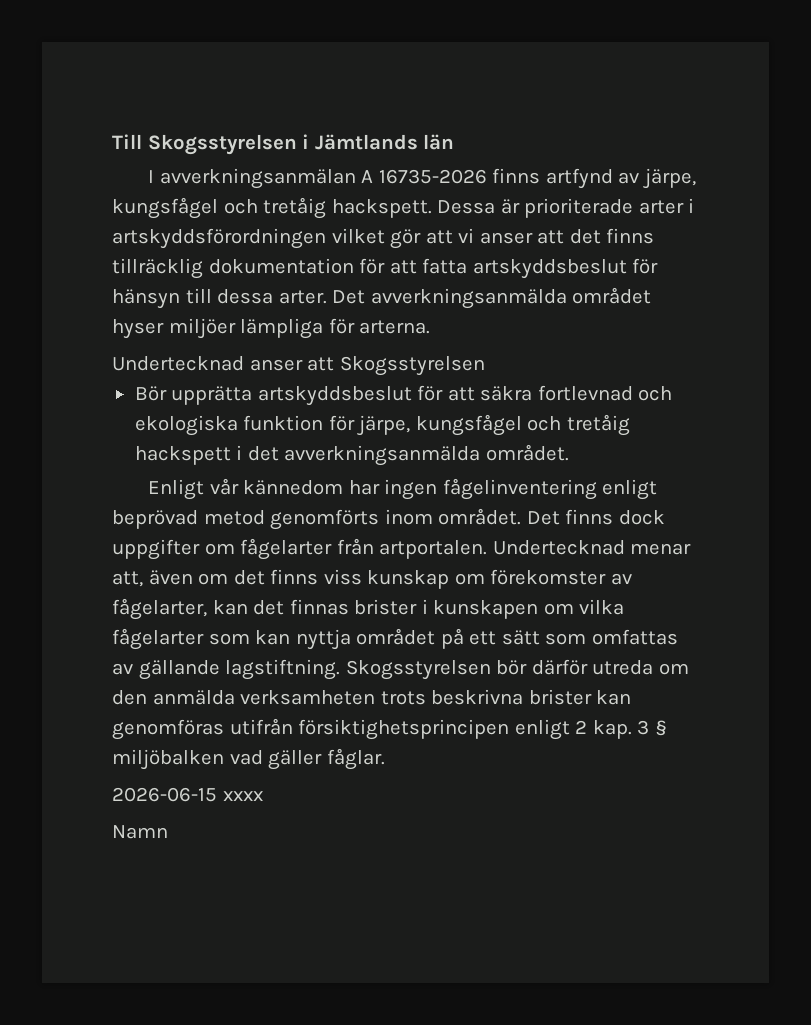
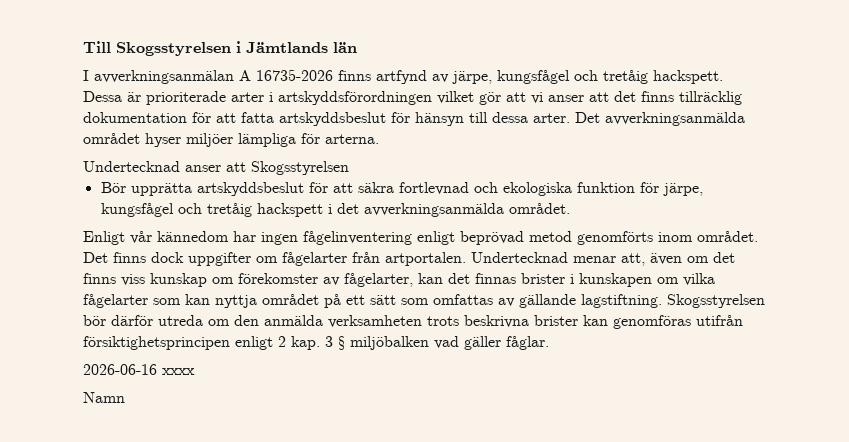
- 2026-06-15 xxxx
+ 2026-06-16 xxxx

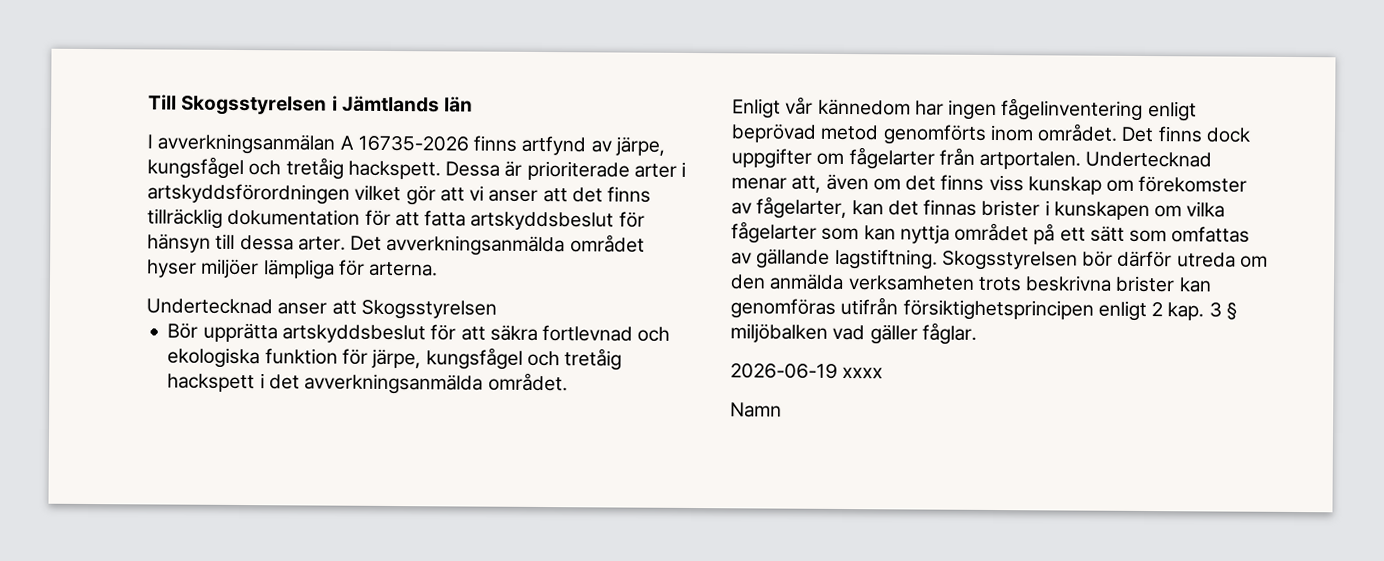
- 2026-06-16 xxxx
+ 2026-06-19 xxxx

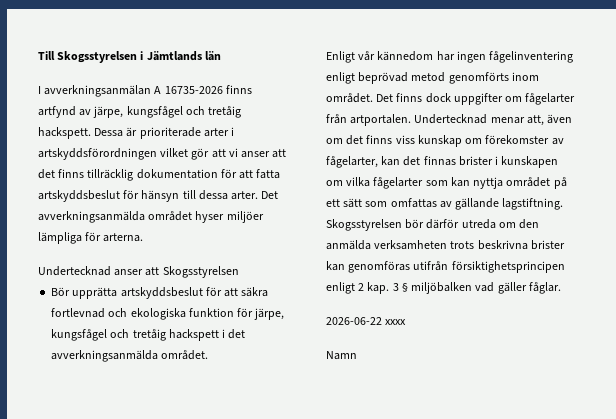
- 2026-06-19 xxxx
+ 2026-06-22 xxxx

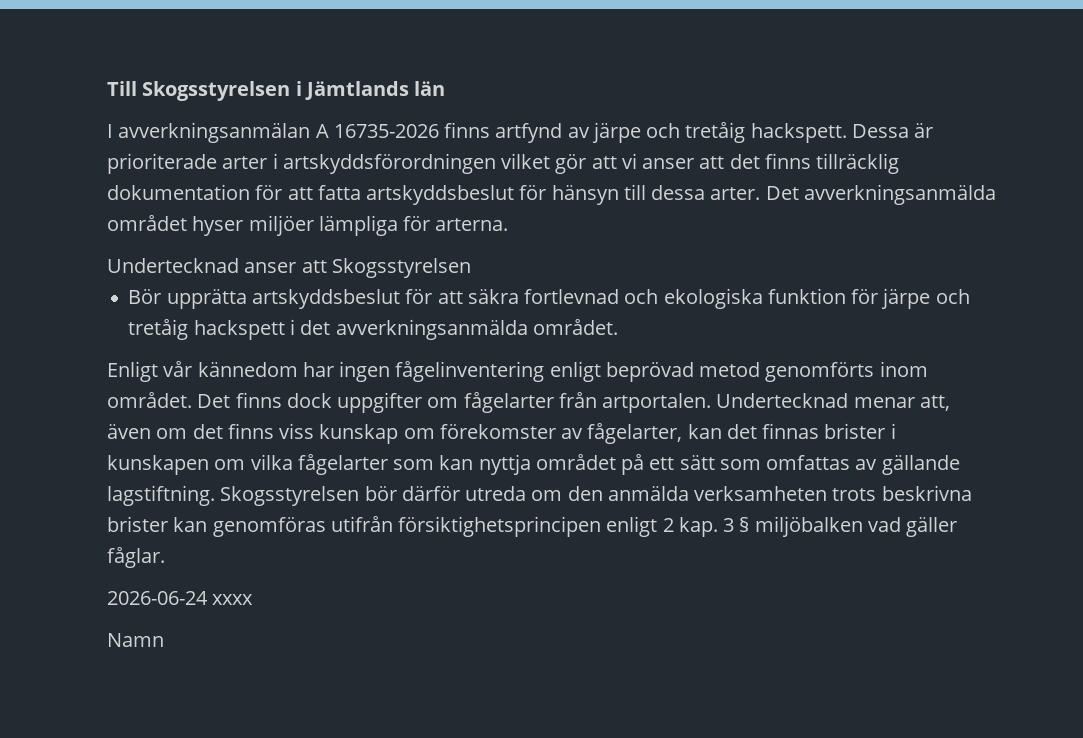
- I avverkningsanmälan A 16735-2026 finns artfynd av järpe, kungsfågel och tretåig hackspett.
+ I avverkningsanmälan A 16735-2026 finns artfynd av järpe och tretåig hackspett.
- Bör upprätta artskyddsbeslut för att säkra fortlevnad och ekologiska funktion för järpe, kungsfågel och tretåig hackspett i det avverkningsanmälda området.
+ Bör upprätta artskyddsbeslut för att säkra fortlevnad och ekologiska funktion för järpe och tretåig hackspett i det avverkningsanmälda området.
- 2026-06-22 xxxx
+ 2026-06-24 xxxx

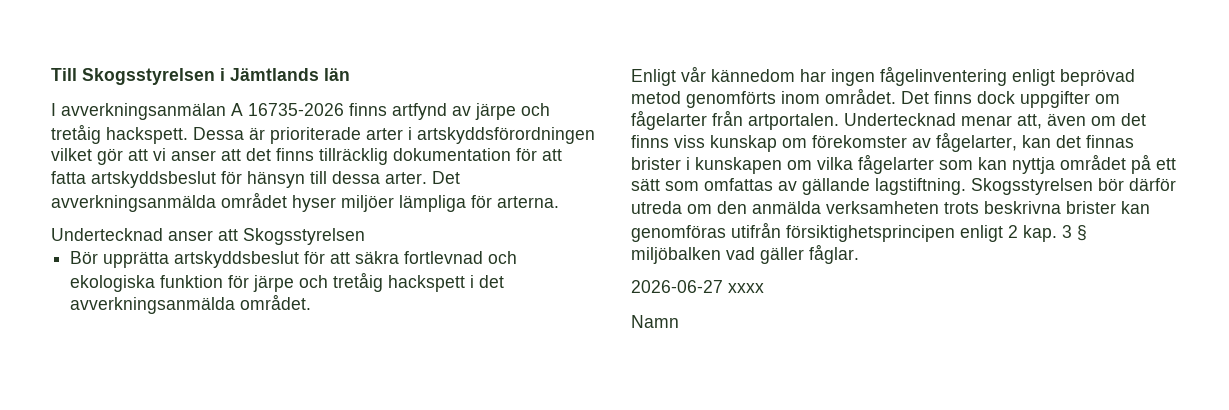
- 2026-06-24 xxxx
+ 2026-06-27 xxxx

